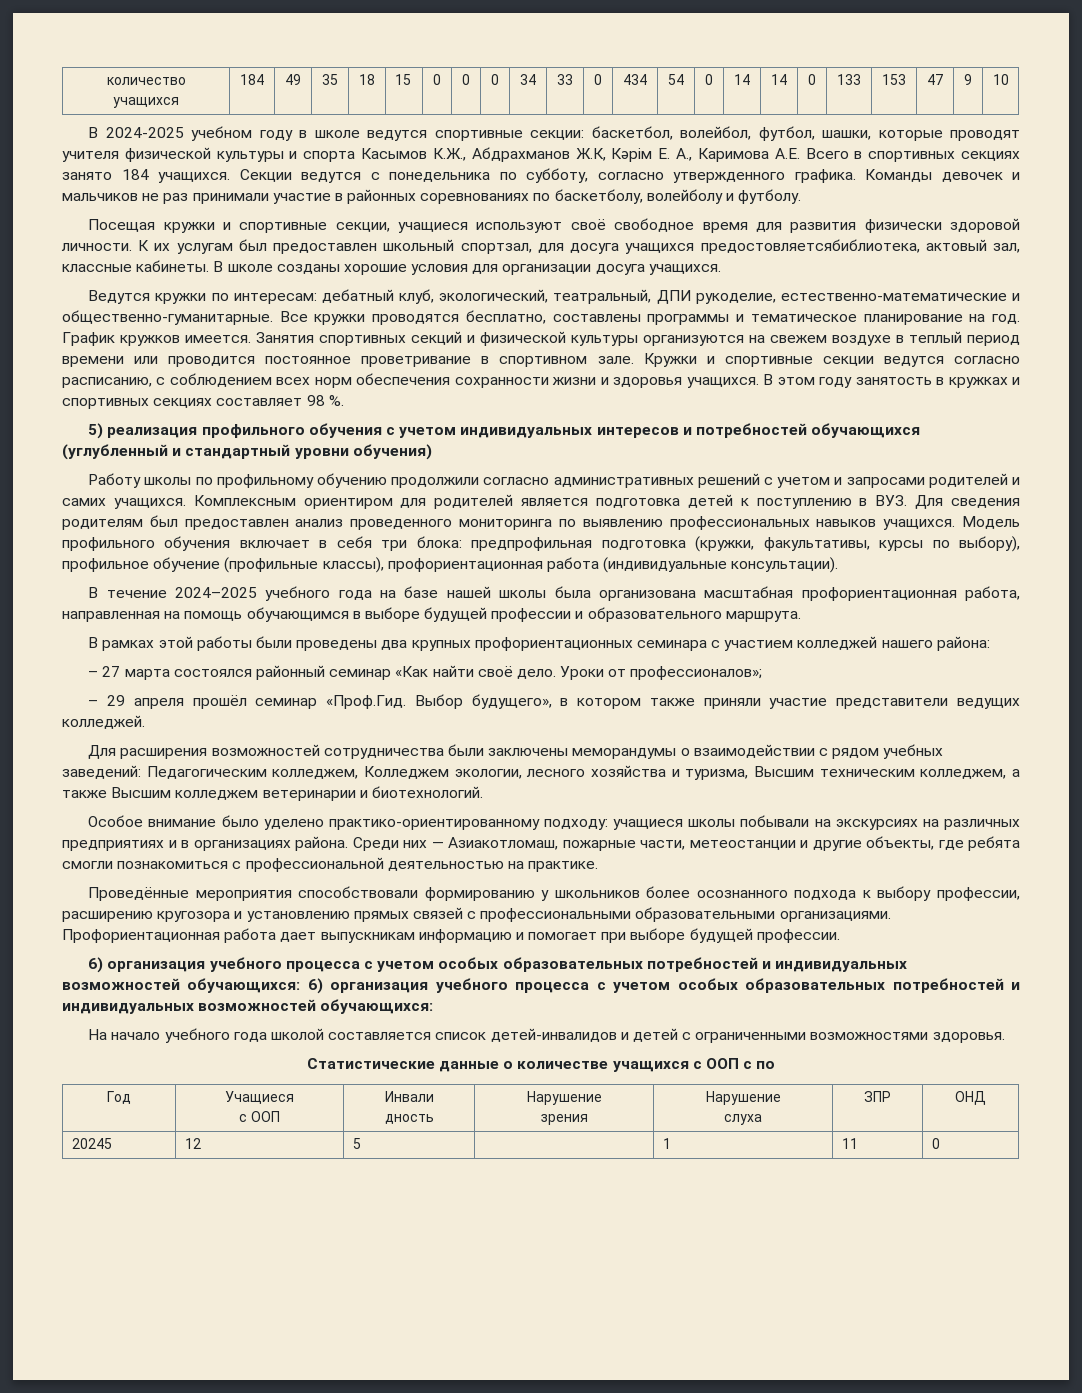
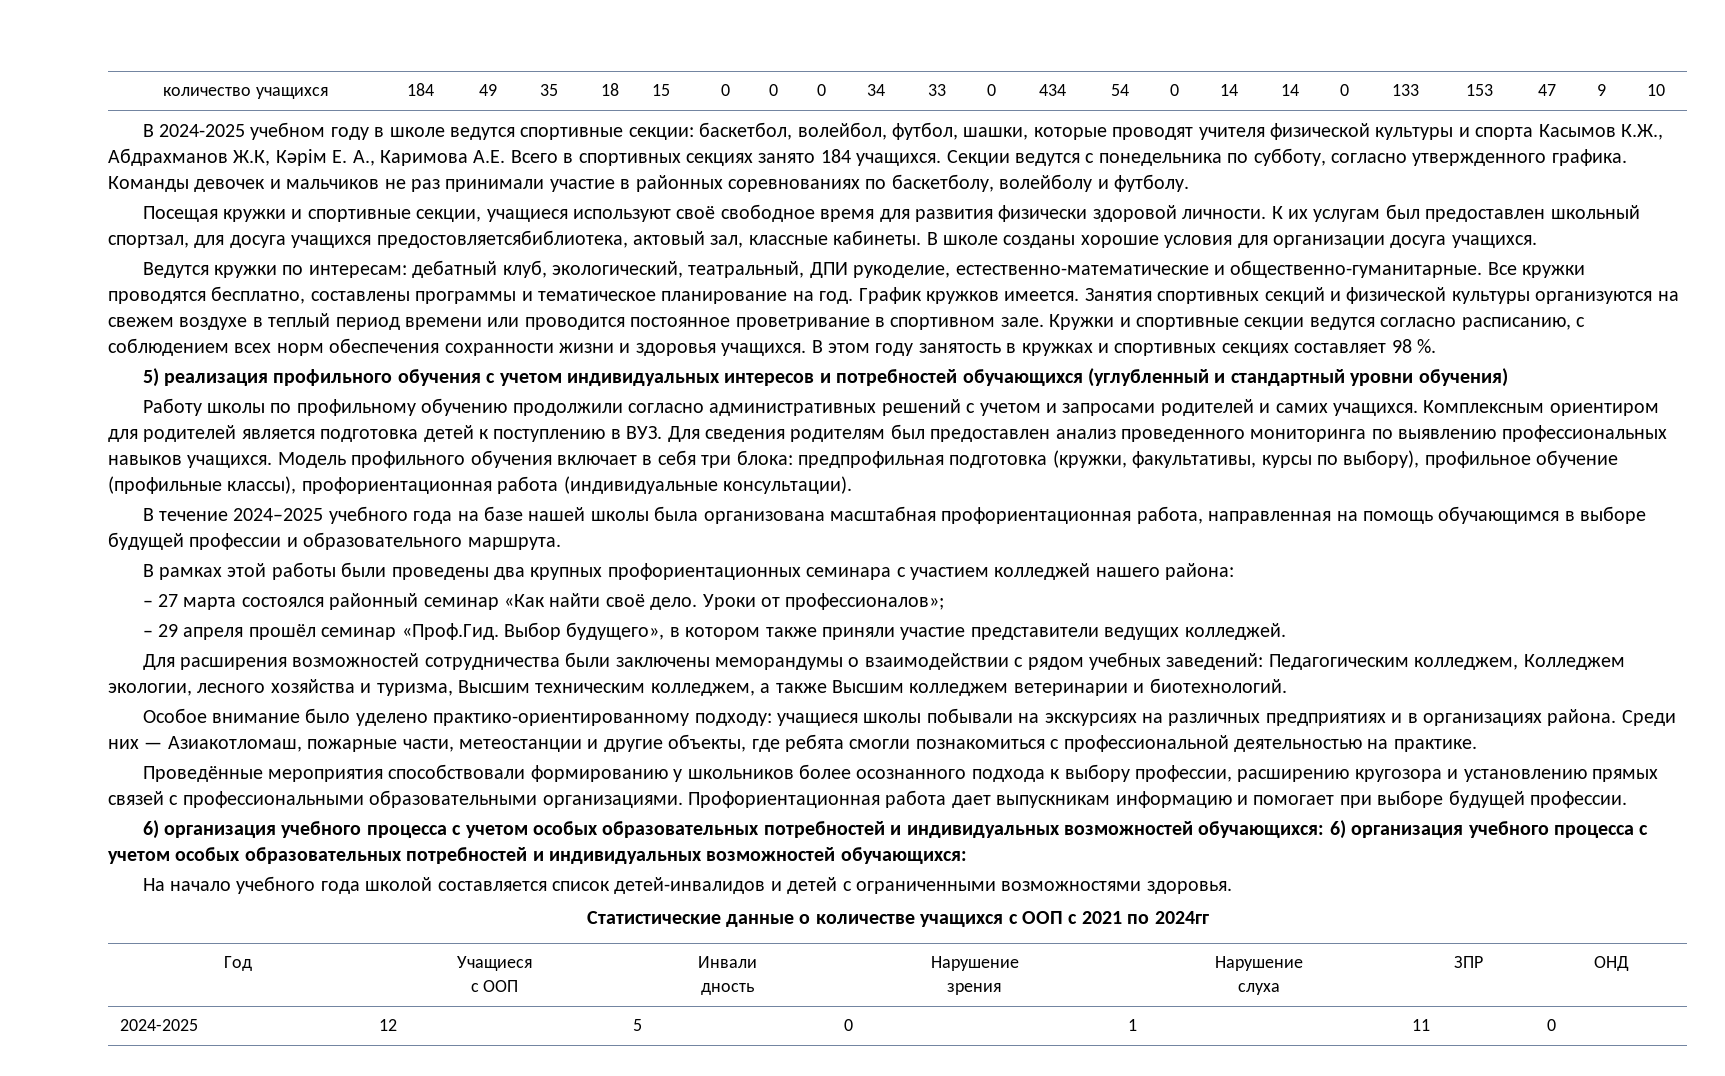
- Статистические данные о количестве учащихся с ООП с по
+ Статистические данные о количестве учащихся с ООП с 2021 по 2024гг
- 20245 | 12 | 5 | | 1 | 11 | 0
+ 2024-2025 | 12 | 5 | 0 | 1 | 11 | 0

